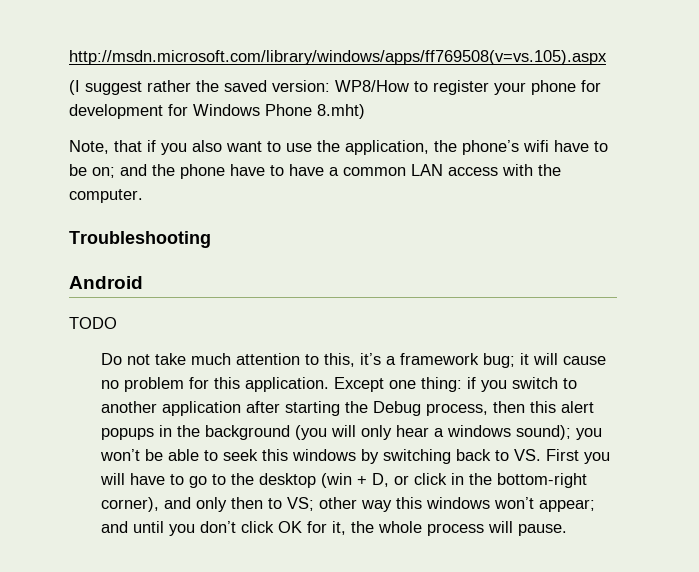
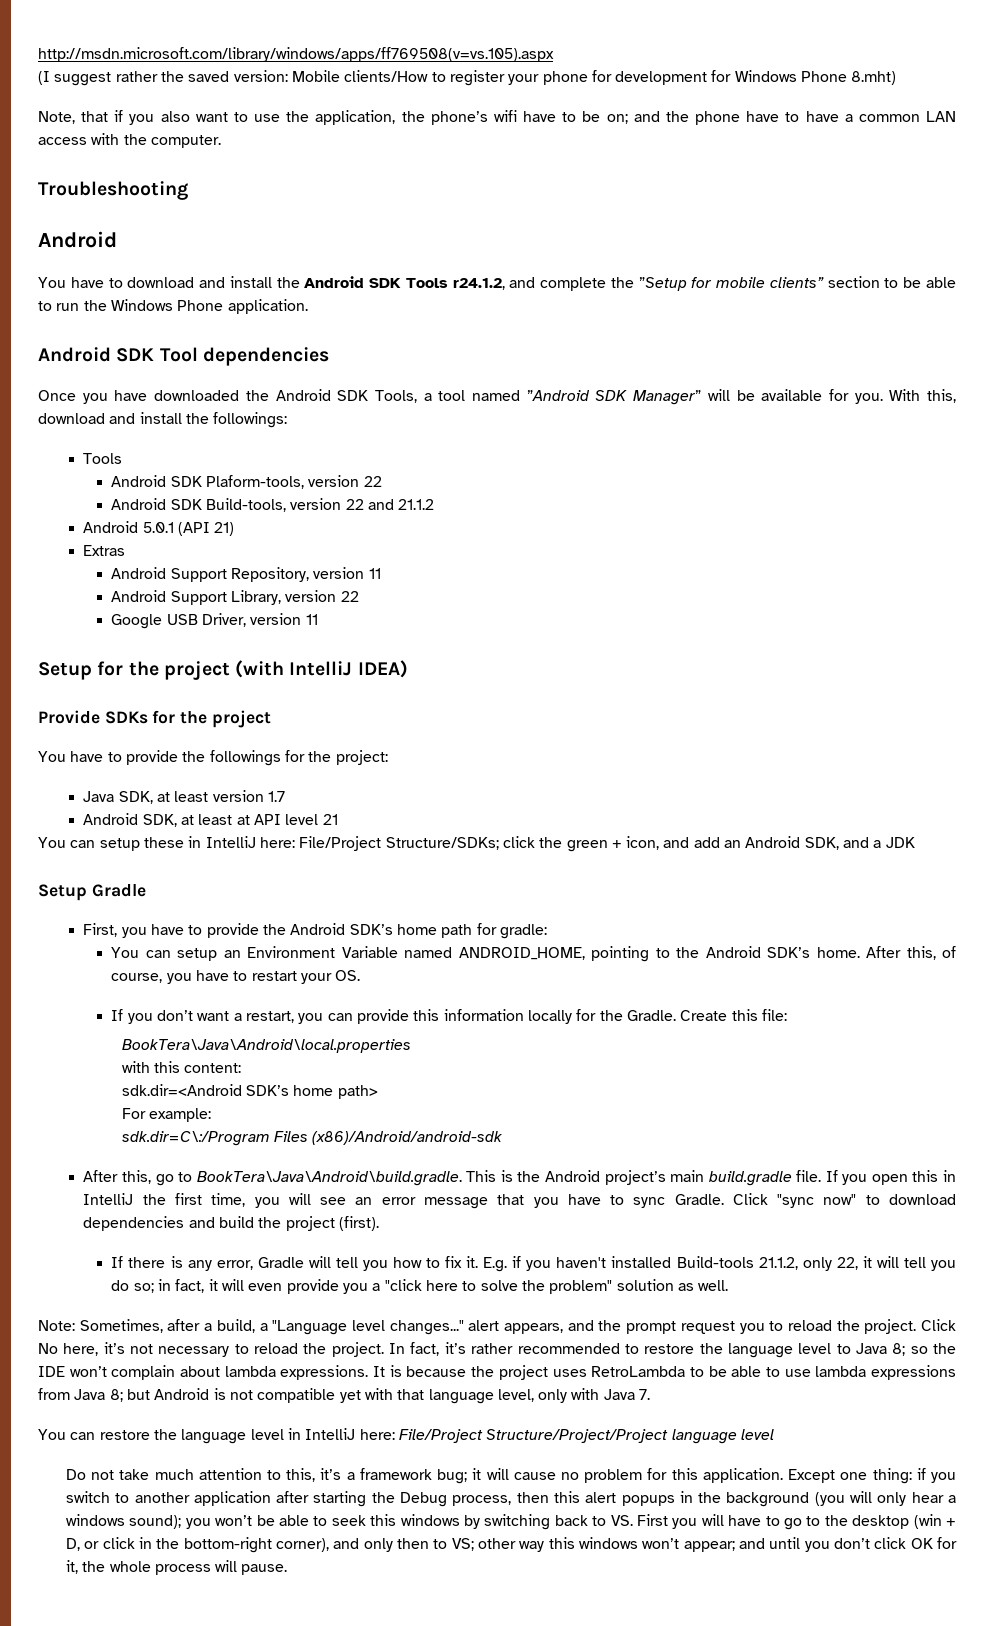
- (I suggest rather the saved version: WP8/How to register your phone for development for Windows Phone 8.mht)
+ (I suggest rather the saved version: Mobile clients/How to register your phone for development for Windows Phone 8.mht)
- TODO
+ You have to download and install the Android SDK Tools r24.1.2, and complete the ”Setup for mobile clients” section to be able to run the Windows Phone application.
+ Android SDK Tool dependencies
+ Once you have downloaded the Android SDK Tools, a tool named ”Android SDK Manager” will be available for you. With this, download and install the followings:
+ Tools
+ Android SDK Plaform-tools, version 22
+ Android SDK Build-tools, version 22 and 21.1.2
+ Android 5.0.1 (API 21)
+ Extras
+ Android Support Repository, version 11
+ Android Support Library, version 22
+ Google USB Driver, version 11
+ Setup for the project (with IntelliJ IDEA)
+ Provide SDKs for the project
+ You have to provide the followings for the project:
+ Java SDK, at least version 1.7
+ Android SDK, at least at API level 21
+ You can setup these in IntelliJ here: File/Project Structure/SDKs; click the green + icon, and add an Android SDK, and a JDK
+ Setup Gradle
+ First, you have to provide the Android SDK’s home path for gradle:
+ You can setup an Environment Variable named ANDROID_HOME, pointing to the Android SDK’s home. After this, of course, you have to restart your OS.
+ If you don’t want a restart, you can provide this information locally for the Gradle. Create this file:
+ BookTera\Java\Android\local.properties
+ with this content:
+ sdk.dir=<Android SDK’s home path>
+ For example:
+ sdk.dir=C\:/Program Files (x86)/Android/android-sdk
+ After this, go to BookTera\Java\Android\build.gradle. This is the Android project’s main build.gradle file. If you open this in IntelliJ the first time, you will see an error message that you have to sync Gradle. Click "sync now" to download dependencies and build the project (first).
+ If there is any error, Gradle will tell you how to fix it. E.g. if you haven't installed Build-tools 21.1.2, only 22, it will tell you do so; in fact, it will even provide you a "click here to solve the problem" solution as well.
+ Note: Sometimes, after a build, a "Language level changes..." alert appears, and the prompt request you to reload the project. Click No here, it’s not necessary to reload the project. In fact, it’s rather recommended to restore the language level to Java 8; so the IDE won’t complain about lambda expressions. It is because the project uses RetroLambda to be able to use lambda expressions from Java 8; but Android is not compatible yet with that language level, only with Java 7.
+ You can restore the language level in IntelliJ here: File/Project Structure/Project/Project language level

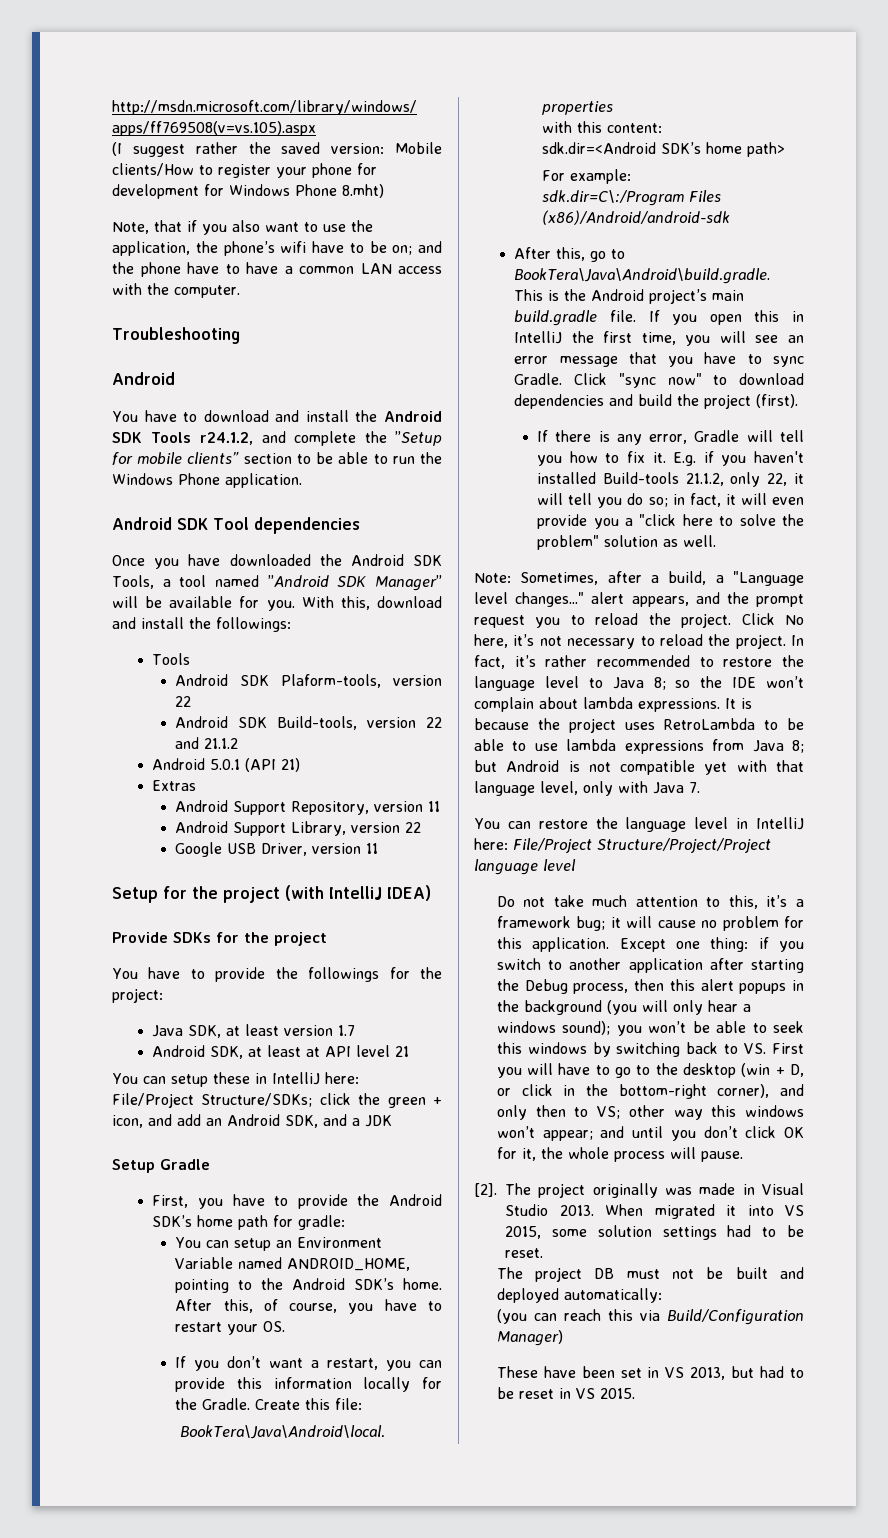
+ [2]. The project originally was made in Visual Studio 2013. When migrated it into VS 2015, some solution settings had to be reset.
+ The project DB must not be built and deployed automatically:
+ (you can reach this via Build/Configuration Manager)
+ These have been set in VS 2013, but had to be reset in VS 2015.

